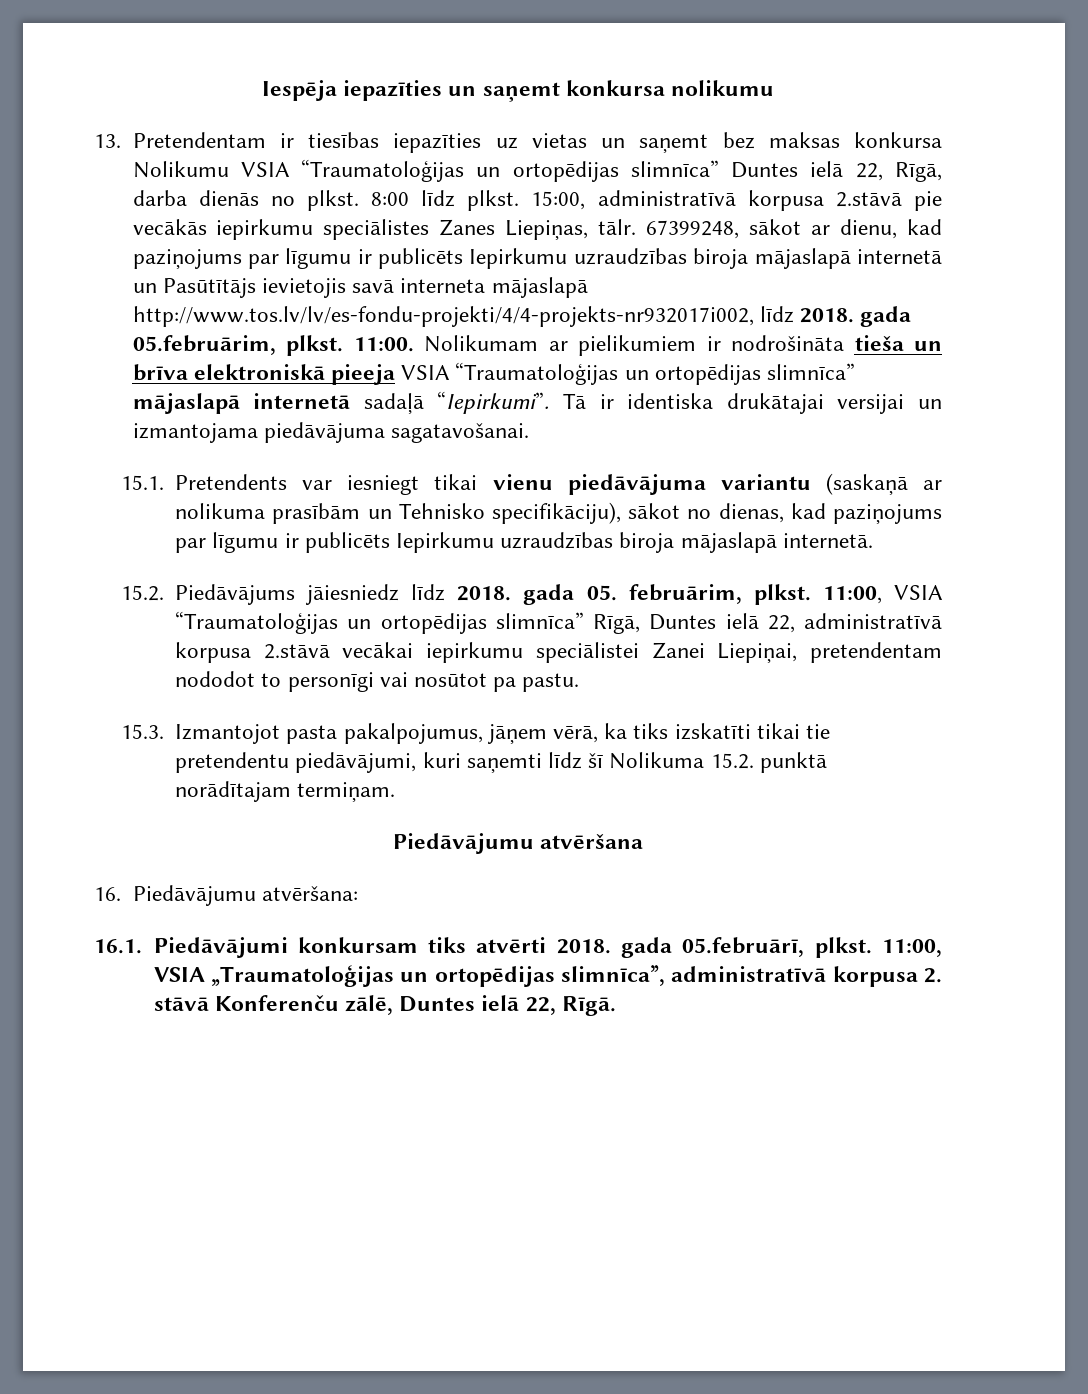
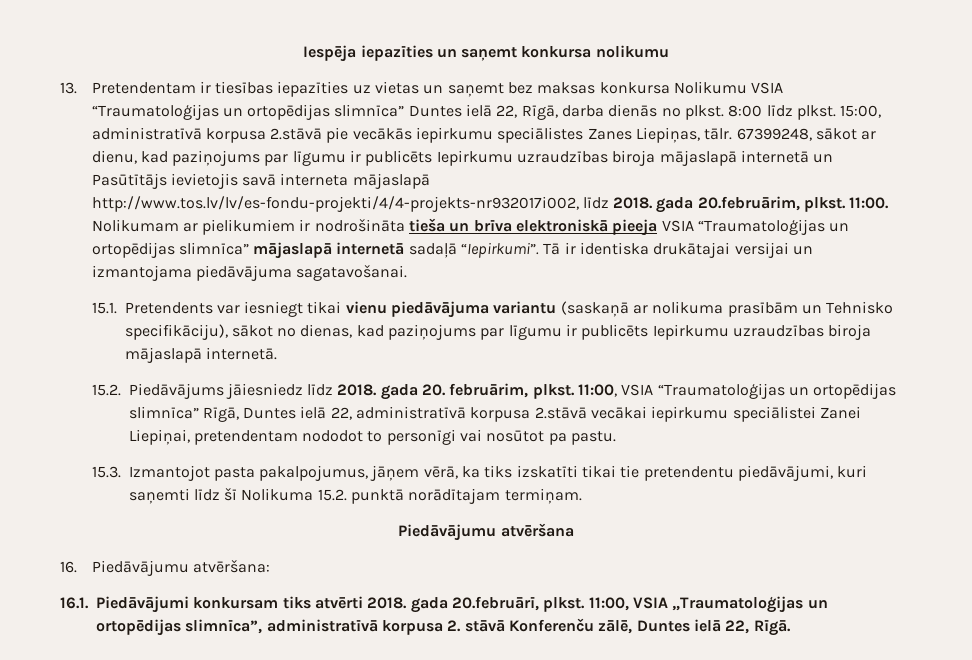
- 67399248, sākot ar dienu, kad paziņojums par līgumu ir publicēts Iepirkumu uzraudzības biroja mājaslapā internetā un Pasūtītājs ievietojis savā interneta mājaslapā http://www.tos.lv/lv/es-fondu-projekti/4/4-projekts-nr932017i002, līdz 2018. gada 05.februārim, plkst.
+ 67399248, sākot ar dienu, kad paziņojums par līgumu ir publicēts Iepirkumu uzraudzības biroja mājaslapā internetā un Pasūtītājs ievietojis savā interneta mājaslapā http://www.tos.lv/lv/es-fondu-projekti/4/4-projekts-nr932017i002, līdz 2018. gada 20.februārim, plkst.
- 15.2. Piedāvājums jāiesniedz līdz 2018. gada 05. februārim, plkst.
+ 15.2. Piedāvājums jāiesniedz līdz 2018. gada 20. februārim, plkst.
- 16.1. Piedāvājumi konkursam tiks atvērti 2018. gada 05.februārī, plkst.
+ 16.1. Piedāvājumi konkursam tiks atvērti 2018. gada 20.februārī, plkst.

